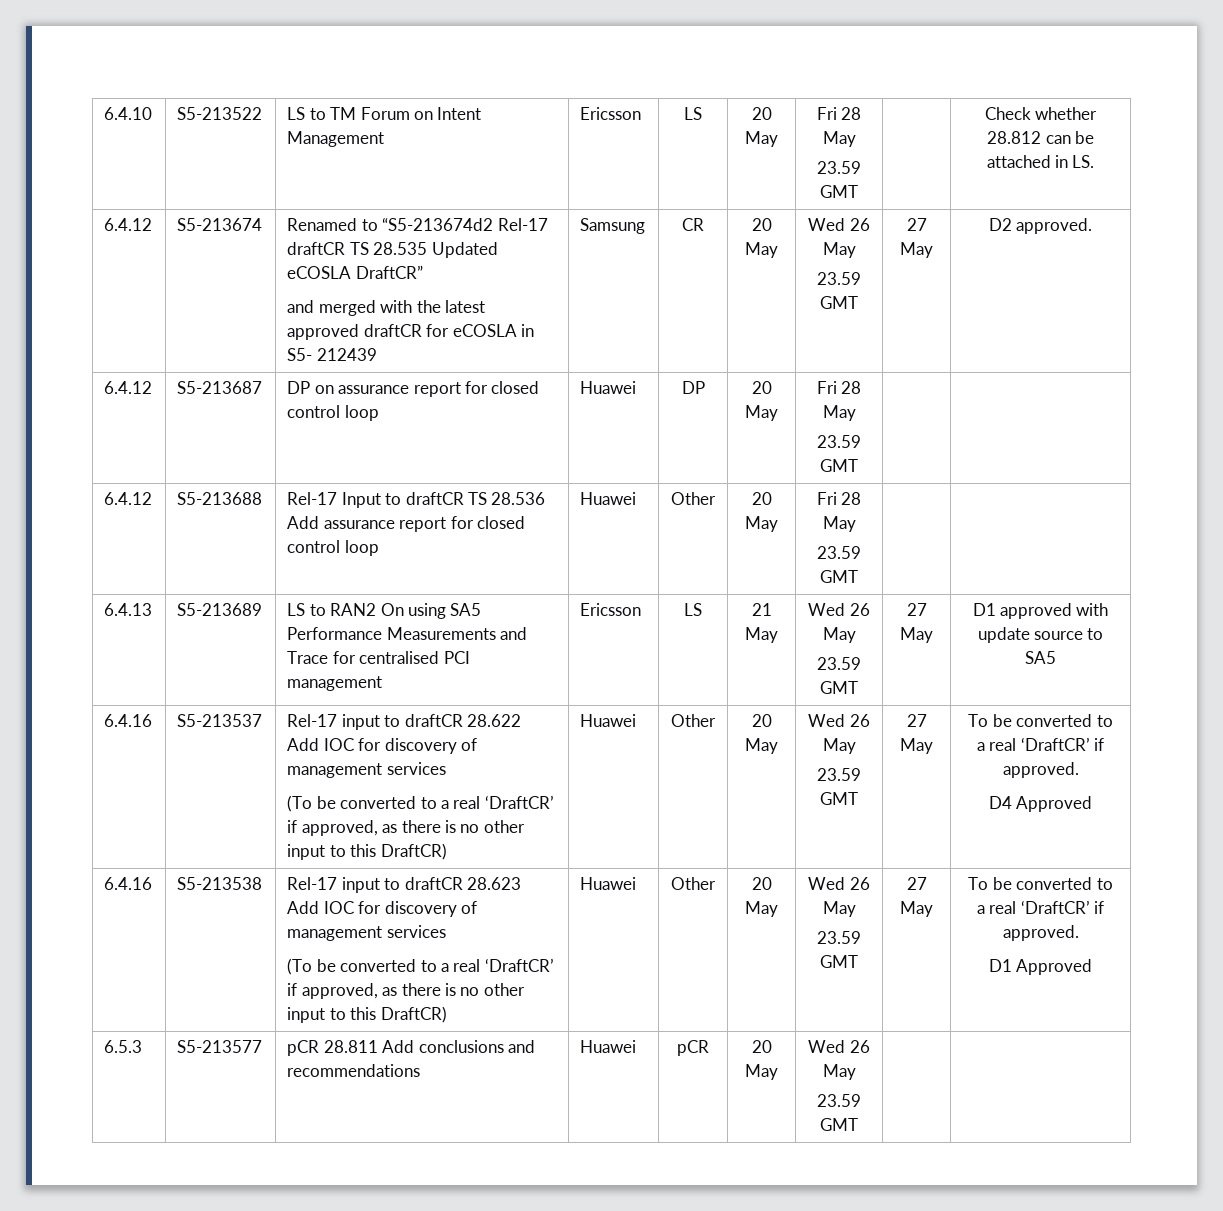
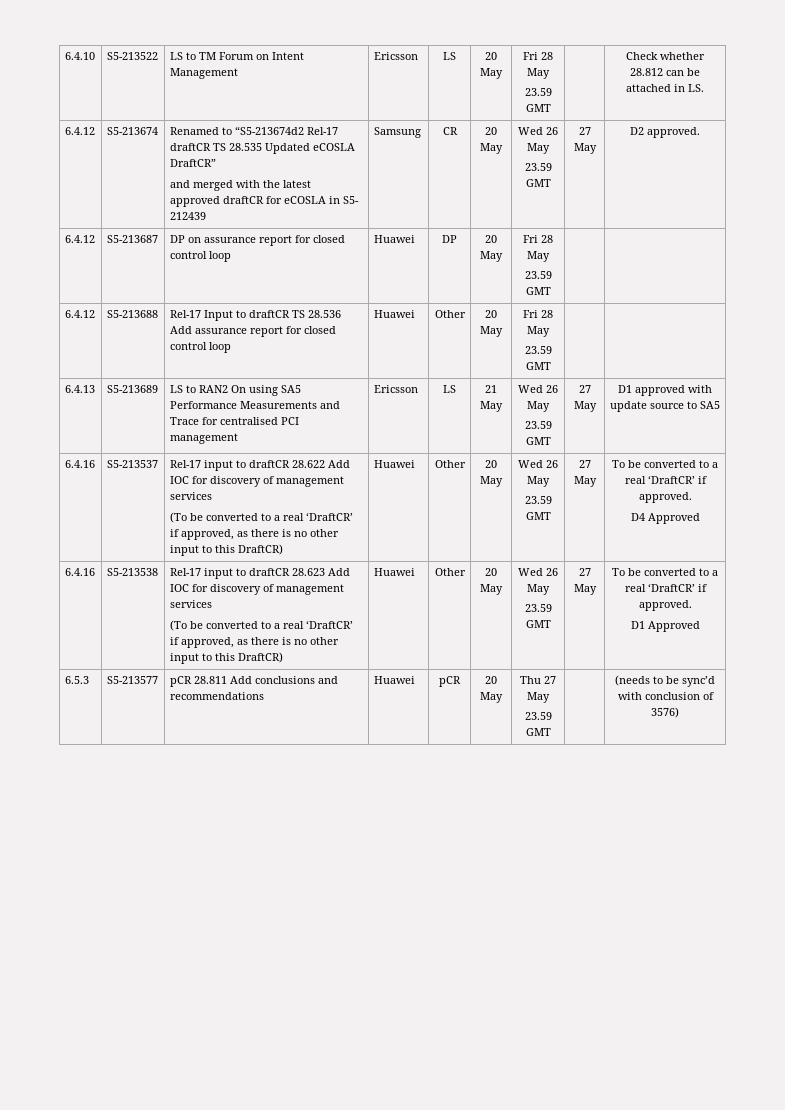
- 6.5.3 | S5-213577 | pCR 28.811 Add conclusions and recommendations | Huawei | pCR | 20 May | Wed 26 May
- 23.59 GMT | |
+ 6.5.3 | S5-213577 | pCR 28.811 Add conclusions and recommendations | Huawei | pCR | 20 May | Thu 27 May
+ 23.59 GMT | | (needs to be sync’d with conclusion of 3576)

